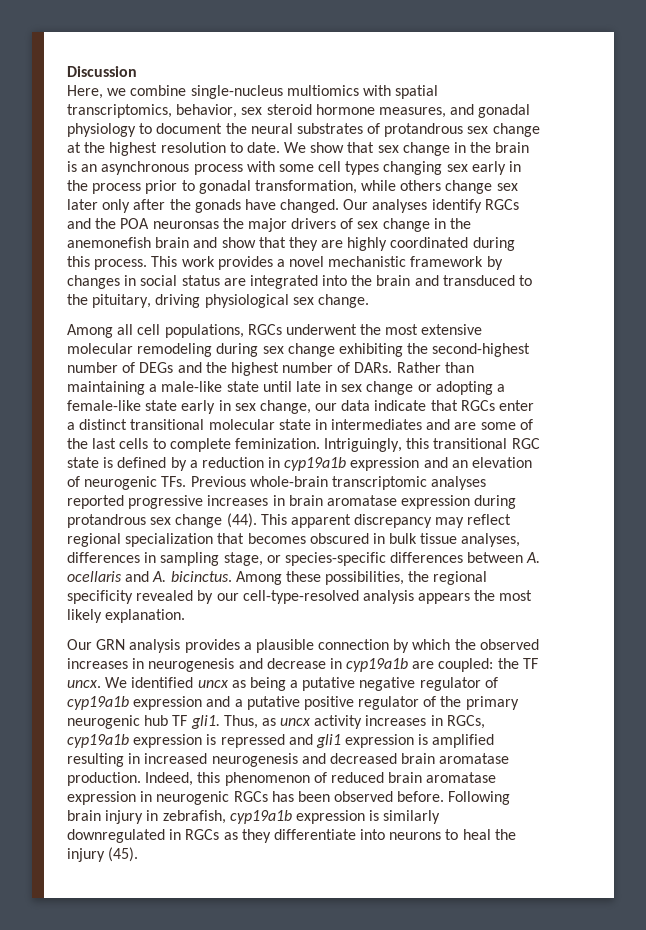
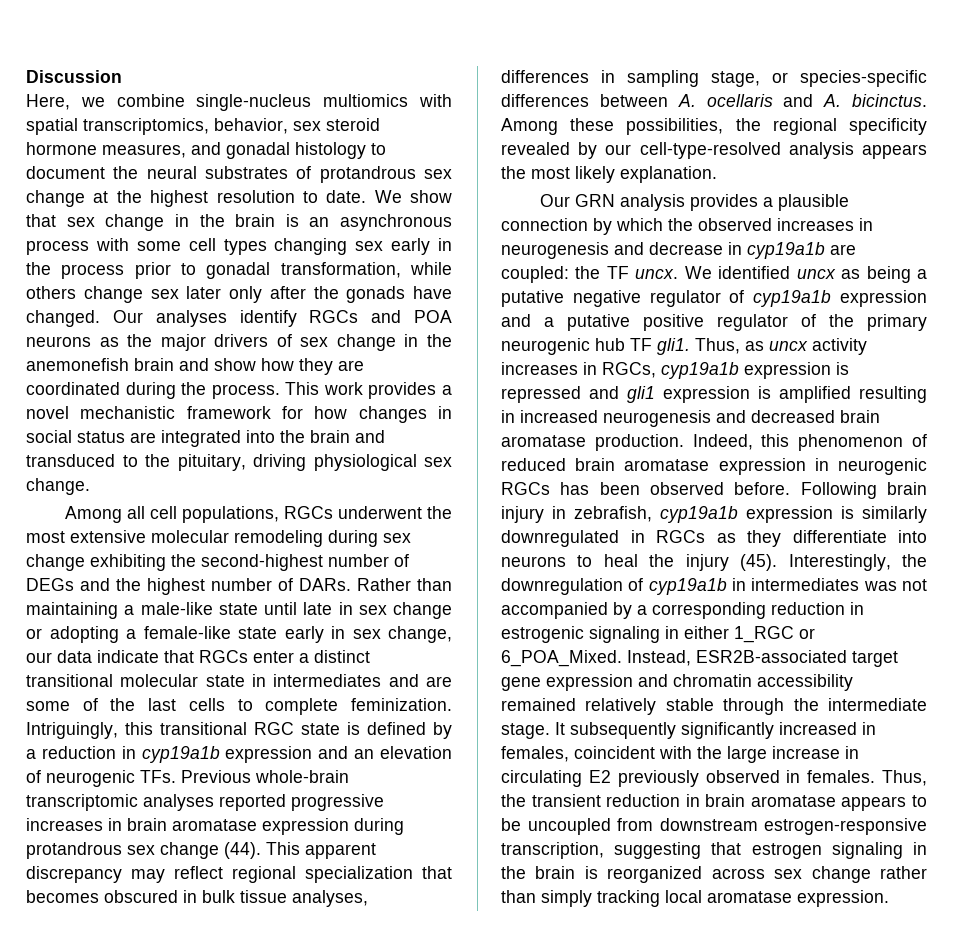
- Here, we combine single-nucleus multiomics with spatial transcriptomics, behavior, sex steroid hormone measures, and gonadal physiology to document the neural substrates of protandrous sex change at the highest resolution to date.
+ Here, we combine single-nucleus multiomics with spatial transcriptomics, behavior, sex steroid hormone measures, and gonadal histology to document the neural substrates of protandrous sex change at the highest resolution to date.
- Our analyses identify RGCs and the POA neuronsas the major drivers of sex change in the anemonefish brain and show that they are highly coordinated during this process.
+ Our analyses identify RGCs and POA neurons as the major drivers of sex change in the anemonefish brain and show how they are coordinated during the process.
- This work provides a novel mechanistic framework by changes in social status are integrated into the brain and transduced to the pituitary, driving physiological sex change.
+ This work provides a novel mechanistic framework for how changes in social status are integrated into the brain and transduced to the pituitary, driving physiological sex change.
+ Interestingly, the downregulation of cyp19a1b in intermediates was not accompanied by a corresponding reduction in estrogenic signaling in either 1_RGC or 6_POA_Mixed. Instead, ESR2B-associated target gene expression and chromatin accessibility remained relatively stable through the intermediate stage. It subsequently significantly increased in females, coincident with the large increase in circulating E2 previously observed in females. Thus, the transient reduction in brain aromatase appears to be uncoupled from downstream estrogen-responsive transcription, suggesting that estrogen signaling in the brain is reorganized across sex change rather than simply tracking local aromatase expression.

